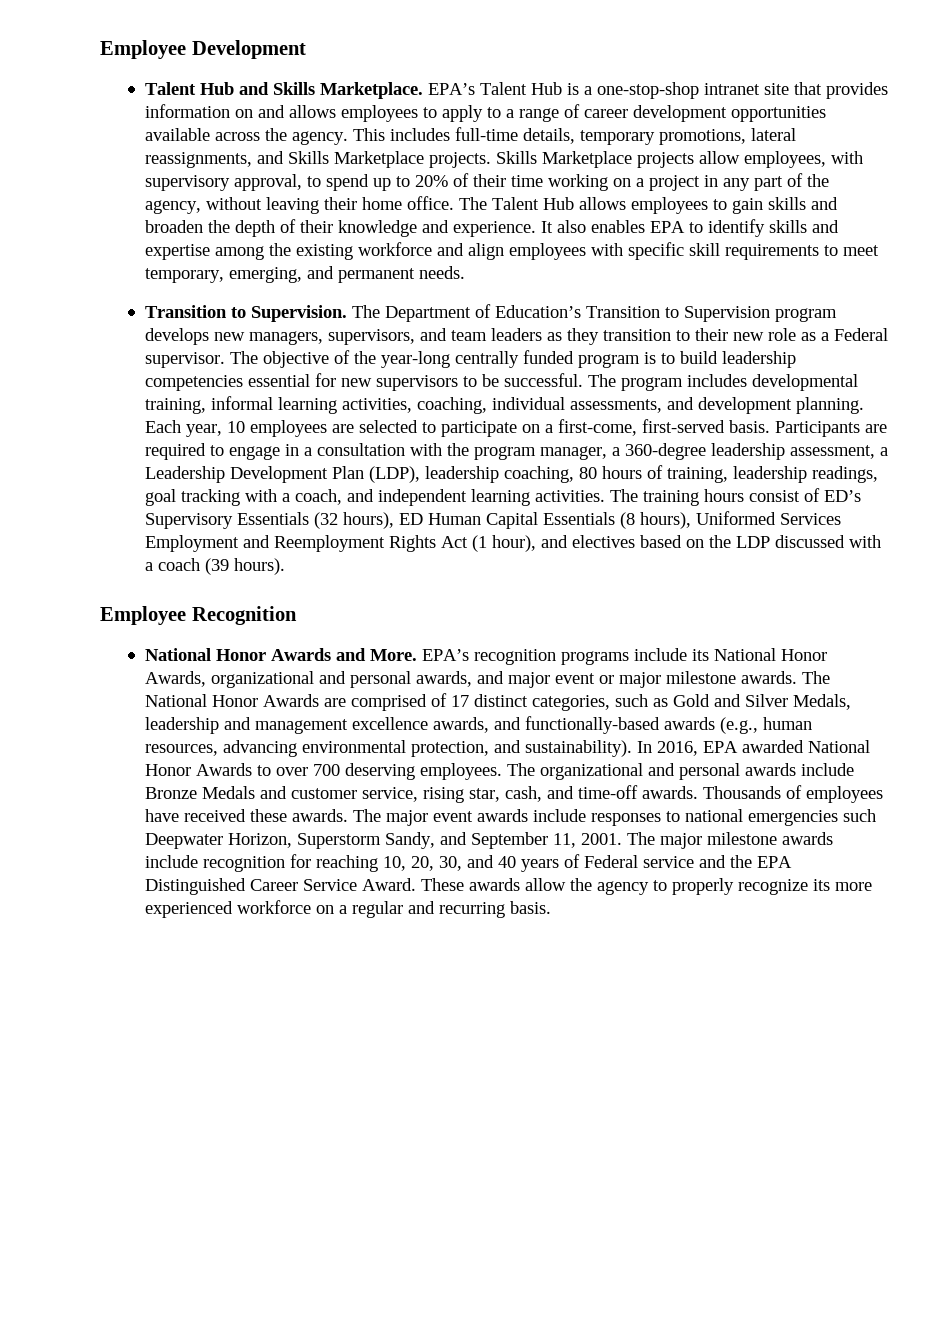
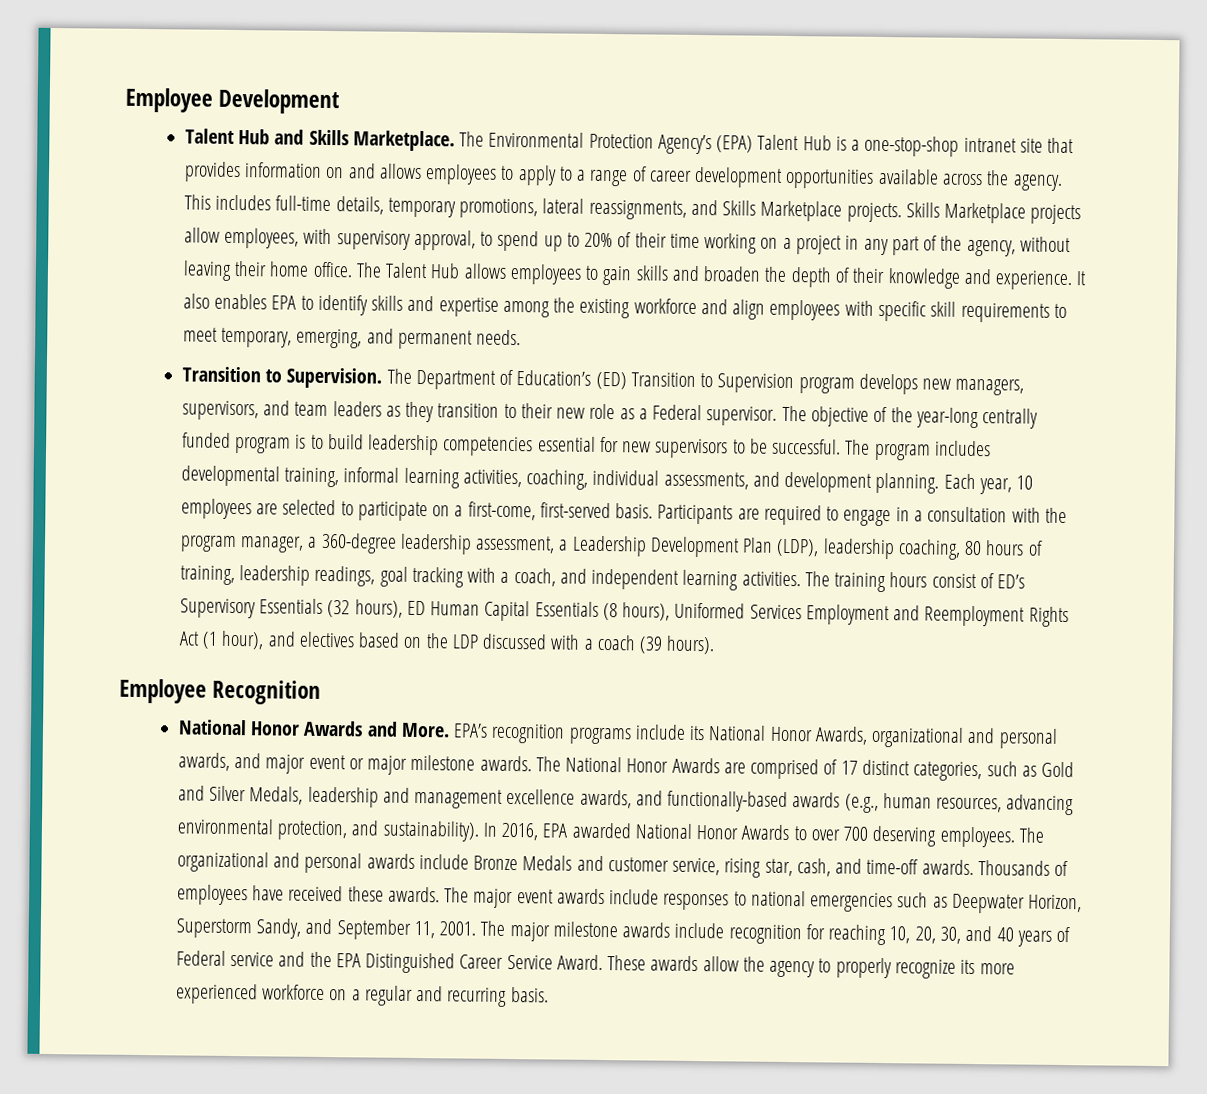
- EPA’s Talent Hub is a one-stop-shop intranet site that provides information on and allows employees to apply to a range of career development opportunities available across the agency.
+ The Environmental Protection Agency’s (EPA) Talent Hub is a one-stop-shop intranet site that provides information on and allows employees to apply to a range of career development opportunities available across the agency.
- The Department of Education’s Transition to Supervision program develops new managers, supervisors, and team leaders as they transition to their new role as a Federal supervisor.
+ The Department of Education’s (ED) Transition to Supervision program develops new managers, supervisors, and team leaders as they transition to their new role as a Federal supervisor.
- The major event awards include responses to national emergencies such Deepwater Horizon, Superstorm Sandy, and September 11, 2001.
+ The major event awards include responses to national emergencies such as Deepwater Horizon, Superstorm Sandy, and September 11, 2001.

